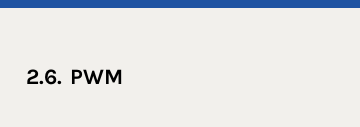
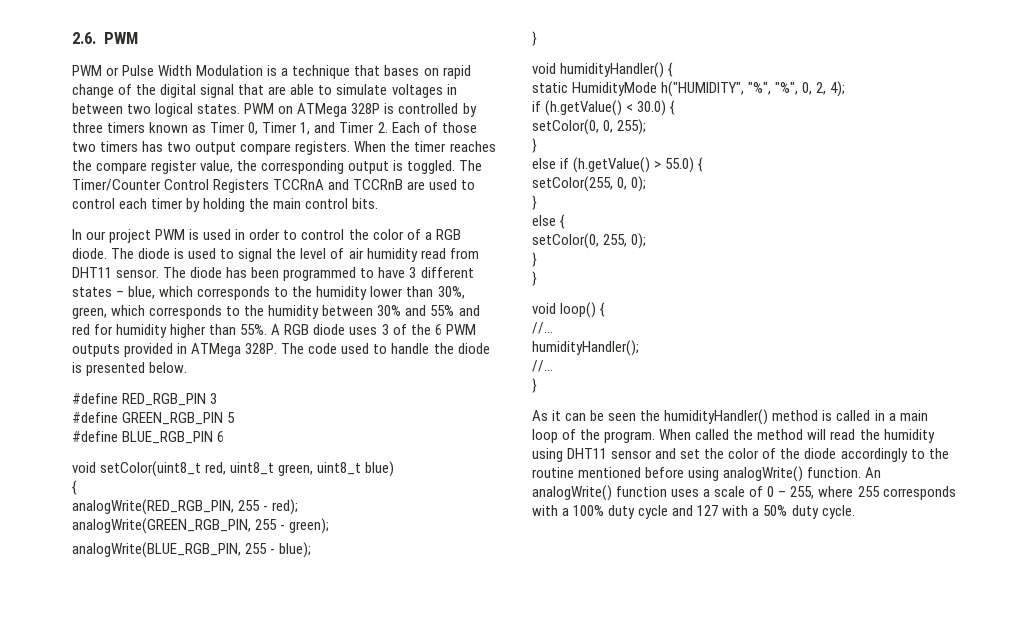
+ PWM or Pulse Width Modulation is a technique that bases on rapid change of the digital signal that are able to simulate voltages in between two logical states. PWM on ATMega 328P is controlled by three timers known as Timer 0, Timer 1, and Timer 2. Each of those two timers has two output compare registers. When the timer reaches the compare register value, the corresponding output is toggled. The Timer/Counter Control Registers TCCRnA and TCCRnB are used to control each timer by holding the main control bits.
+ In our project PWM is used in order to control the color of a RGB diode. The diode is used to signal the level of air humidity read from DHT11 sensor. The diode has been programmed to have 3 different states – blue, which corresponds to the humidity lower than 30%, green, which corresponds to the humidity between 30% and 55% and red for humidity higher than 55%. A RGB diode uses 3 of the 6 PWM outputs provided in ATMega 328P. The code used to handle the diode is presented below.
+ #define RED_RGB_PIN 3
+ #define GREEN_RGB_PIN 5
+ #define BLUE_RGB_PIN 6
+ void setColor(uint8_t red, uint8_t green, uint8_t blue)
+ {
+ analogWrite(RED_RGB_PIN, 255 - red);
+ analogWrite(GREEN_RGB_PIN, 255 - green);
+ analogWrite(BLUE_RGB_PIN, 255 - blue);
+ }
+ void humidityHandler() {
+ static HumidityMode h("HUMIDITY", "%", "%", 0, 2, 4);
+ if (h.getValue() < 30.0) {
+ setColor(0, 0, 255);
+ }
+ else if (h.getValue() > 55.0) {
+ setColor(255, 0, 0);
+ }
+ else {
+ setColor(0, 255, 0);
+ }
+ }
+ void loop() {
+ //...
+ humidityHandler();
+ //...
+ }
+ As it can be seen the humidityHandler() method is called in a main loop of the program. When called the method will read the humidity using DHT11 sensor and set the color of the diode accordingly to the routine mentioned before using analogWrite() function. An analogWrite() function uses a scale of 0 – 255, where 255 corresponds with a 100% duty cycle and 127 with a 50% duty cycle.

